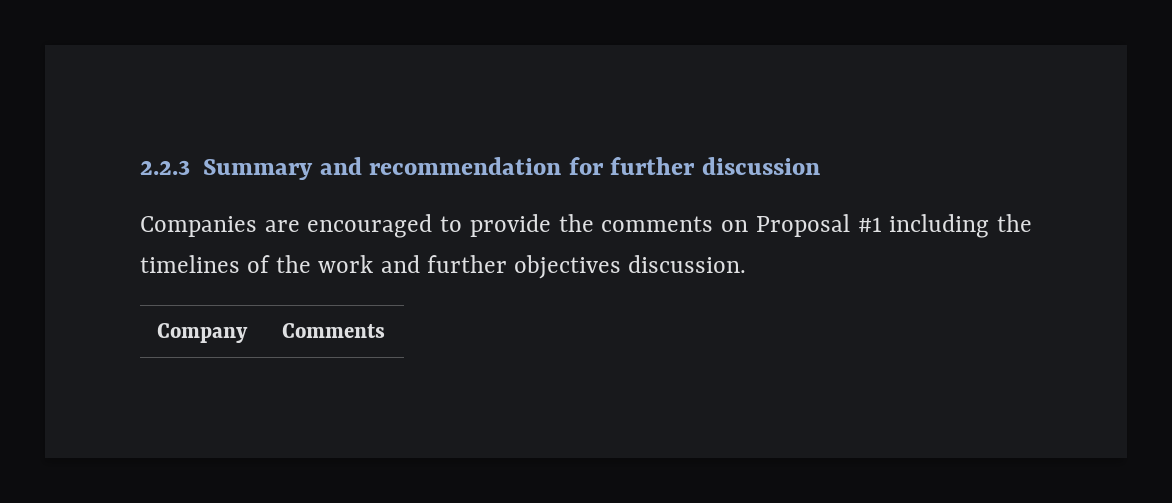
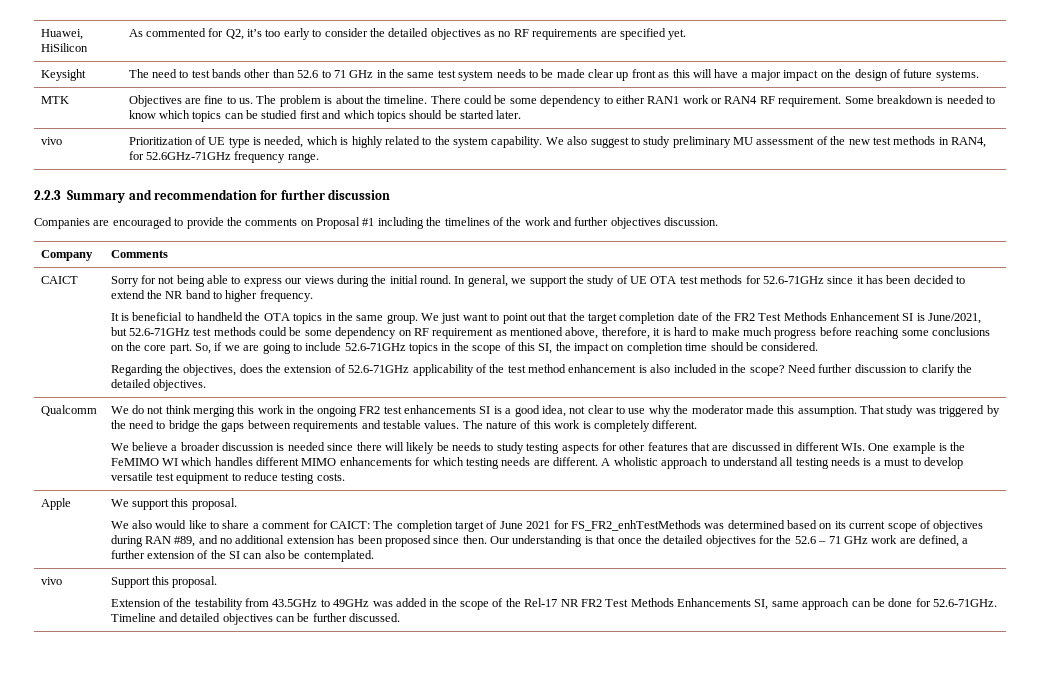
+ Huawei, HiSilicon | As commented for Q2, it’s too early to consider the detailed objectives as no RF requirements are specified yet.
+ Keysight | The need to test bands other than 52.6 to 71 GHz in the same test system needs to be made clear up front as this will have a major impact on the design of future systems.
+ MTK | Objectives are fine to us. The problem is about the timeline. There could be some dependency to either RAN1 work or RAN4 RF requirement. Some breakdown is needed to know which topics can be studied first and which topics should be started later.
+ vivo | Prioritization of UE type is needed, which is highly related to the system capability. We also suggest to study preliminary MU assessment of the new test methods in RAN4, for 52.6GHz-71GHz frequency range.
+ CAICT | Sorry for not being able to express our views during the initial round. In general, we support the study of UE OTA test methods for 52.6-71GHz since it has been decided to extend the NR band to higher frequency.
+ It is beneficial to handheld the OTA topics in the same group. We just want to point out that the target completion date of the FR2 Test Methods Enhancement SI is June/2021, but 52.6-71GHz test methods could be some dependency on RF requirement as mentioned above, therefore, it is hard to make much progress before reaching some conclusions on the core part. So, if we are going to include 52.6-71GHz topics in the scope of this SI, the impact on completion time should be considered.
+ Regarding the objectives, does the extension of 52.6-71GHz applicability of the test method enhancement is also included in the scope? Need further discussion to clarify the detailed objectives.
+ Qualcomm | We do not think merging this work in the ongoing FR2 test enhancements SI is a good idea, not clear to use why the moderator made this assumption. That study was triggered by the need to bridge the gaps between requirements and testable values. The nature of this work is completely different.
+ We believe a broader discussion is needed since there will likely be needs to study testing aspects for other features that are discussed in different WIs. One example is the FeMIMO WI which handles different MIMO enhancements for which testing needs are different. A wholistic approach to understand all testing needs is a must to develop versatile test equipment to reduce testing costs.
+ Apple | We support this proposal.
+ We also would like to share a comment for CAICT: The completion target of June 2021 for FS_FR2_enhTestMethods was determined based on its current scope of objectives during RAN #89, and no additional extension has been proposed since then. Our understanding is that once the detailed objectives for the 52.6 – 71 GHz work are defined, a further extension of the SI can also be contemplated.
+ vivo | Support this proposal.
+ Extension of the testability from 43.5GHz to 49GHz was added in the scope of the Rel-17 NR FR2 Test Methods Enhancements SI, same approach can be done for 52.6-71GHz. Timeline and detailed objectives can be further discussed.

